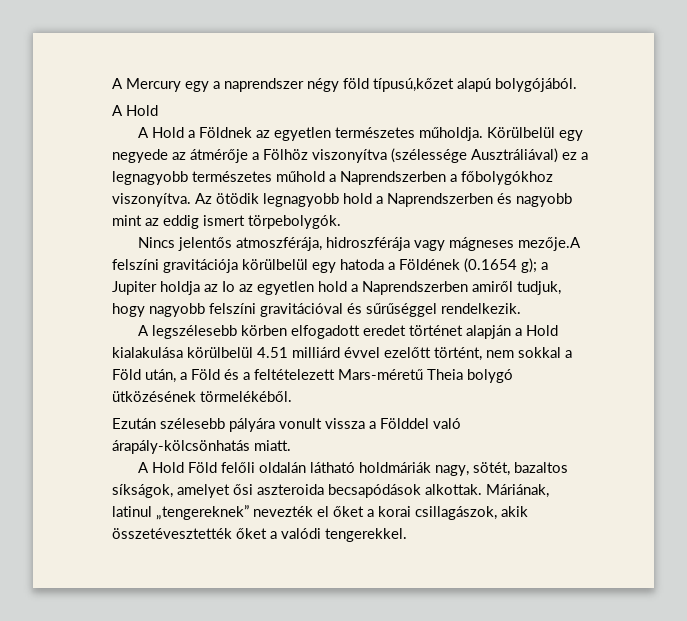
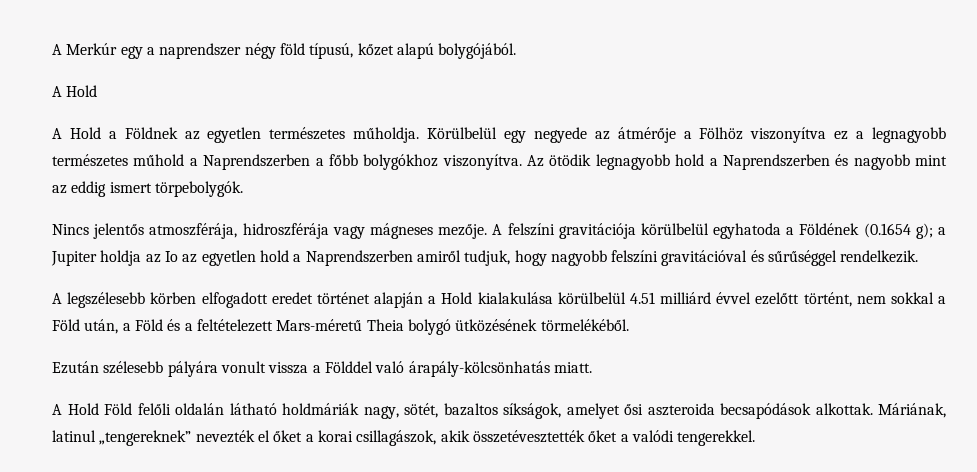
- A Mercury egy a naprendszer négy föld típusú,kőzet alapú bolygójából.
+ A Merkúr egy a naprendszer négy föld típusú, kőzet alapú bolygójából.
- Körülbelül egy negyede az átmérője a Fölhöz viszonyítva (szélessége Ausztráliával) ez a legnagyobb természetes műhold a Naprendszerben a főbolygókhoz viszonyítva.
+ Körülbelül egy negyede az átmérője a Fölhöz viszonyítva ez a legnagyobb természetes műhold a Naprendszerben a főbb bolygókhoz viszonyítva.
- Nincs jelentős atmoszférája, hidroszférája vagy mágneses mezője.A felszíni gravitációja körülbelül egy hatoda a Földének (0.1654 g); a Jupiter holdja az Io az egyetlen hold a Naprendszerben amiről tudjuk, hogy nagyobb felszíni gravitációval és sűrűséggel rendelkezik.
+ Nincs jelentős atmoszférája, hidroszférája vagy mágneses mezője. A felszíni gravitációja körülbelül egyhatoda a Földének (0.1654 g); a Jupiter holdja az Io az egyetlen hold a Naprendszerben amiről tudjuk, hogy nagyobb felszíni gravitációval és sűrűséggel rendelkezik.

